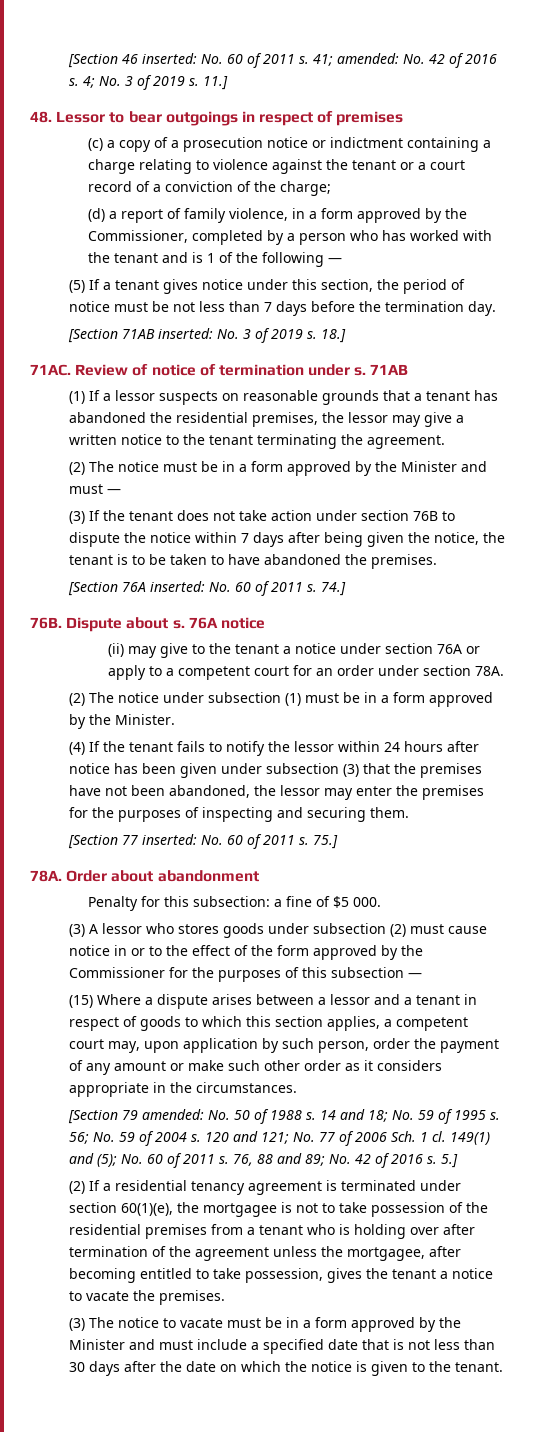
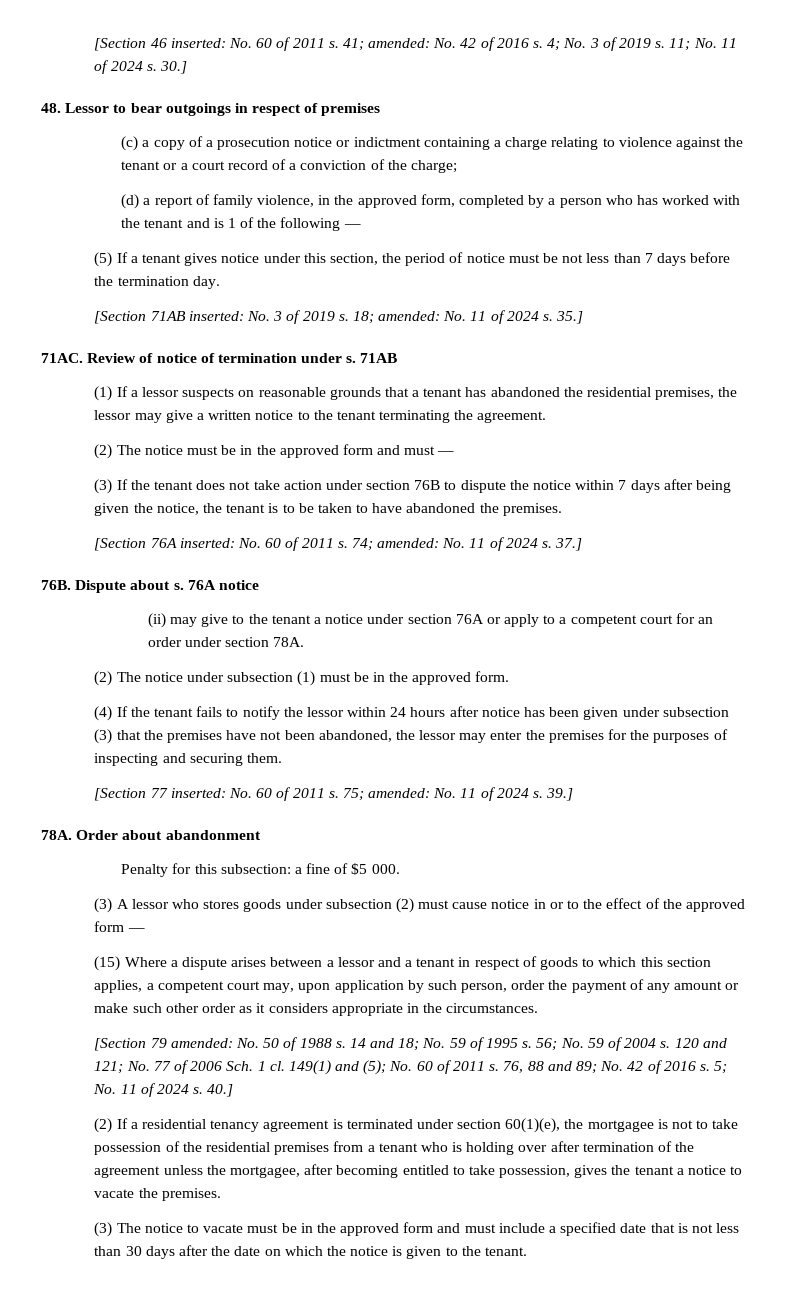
- 11.]
+ 11; No. 11 of 2024 s. 30.]
- (d) a report of family violence, in a form approved by the Commissioner, completed by a person who has worked with the tenant and is 1 of the following —
+ (d) a report of family violence, in the approved form, completed by a person who has worked with the tenant and is 1 of the following —
- 18.]
+ 18; amended: No. 11 of 2024 s. 35.]
- (2) The notice must be in a form approved by the Minister and must —
+ (2) The notice must be in the approved form and must —
- 74.]
+ 74; amended: No. 11 of 2024 s. 37.]
- (2) The notice under subsection (1) must be in a form approved by the Minister.
+ (2) The notice under subsection (1) must be in the approved form.
- 75.]
+ 75; amended: No. 11 of 2024 s. 39.]
- (3) A lessor who stores goods under subsection (2) must cause notice in or to the effect of the form approved by the Commissioner for the purposes of this subsection —
+ (3) A lessor who stores goods under subsection (2) must cause notice in or to the effect of the approved form —
- 5.]
+ 5; No. 11 of 2024 s. 40.]
- (3) The notice to vacate must be in a form approved by the Minister and must include a specified date that is not less than 30 days after the date on which the notice is given to the tenant.
+ (3) The notice to vacate must be in the approved form and must include a specified date that is not less than 30 days after the date on which the notice is given to the tenant.

